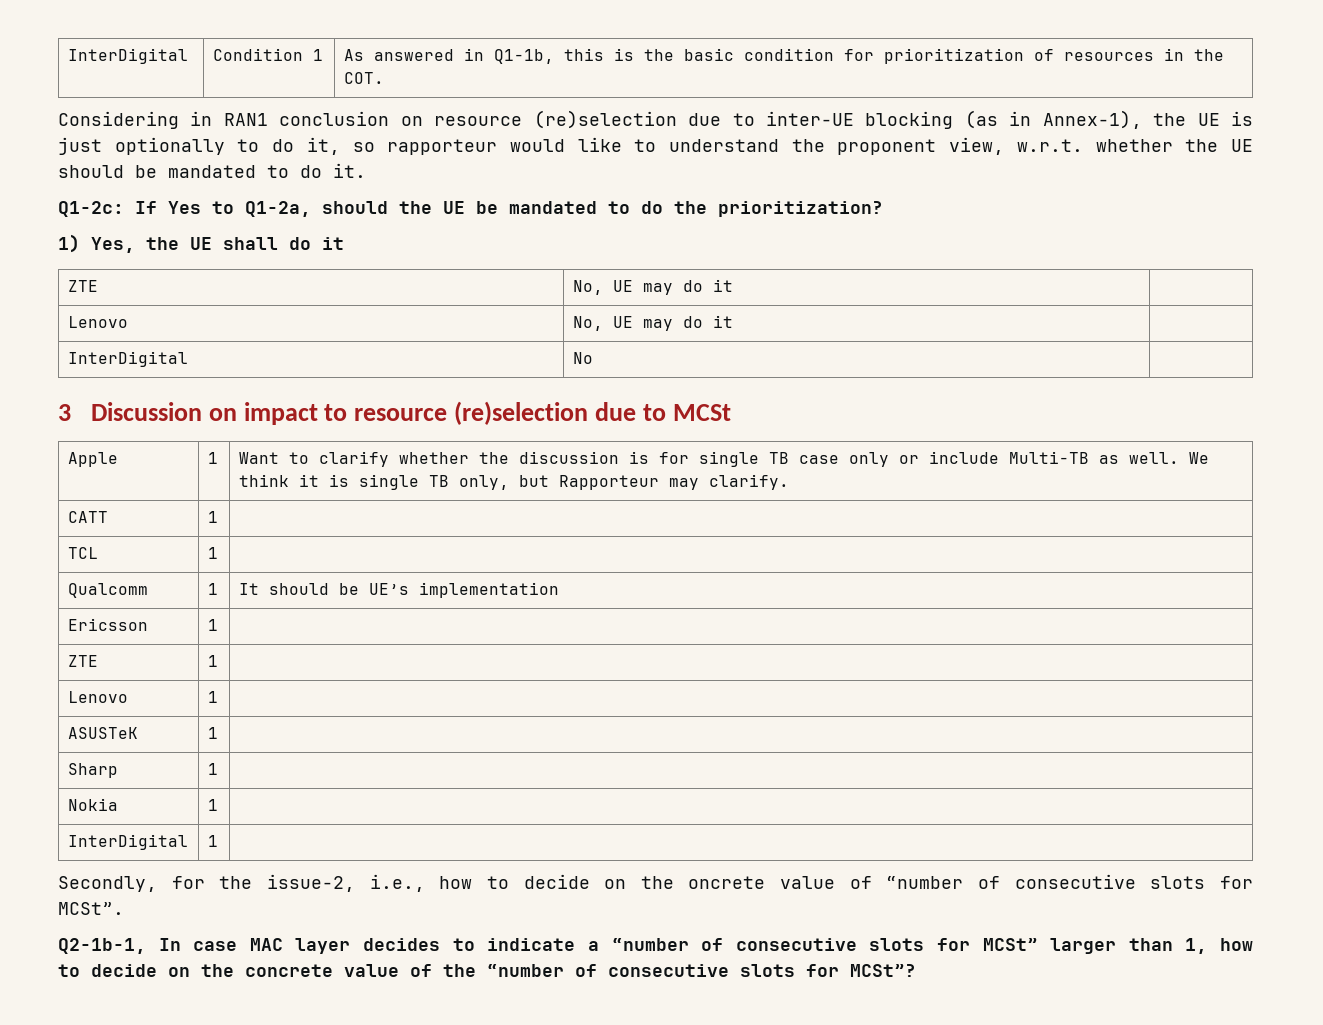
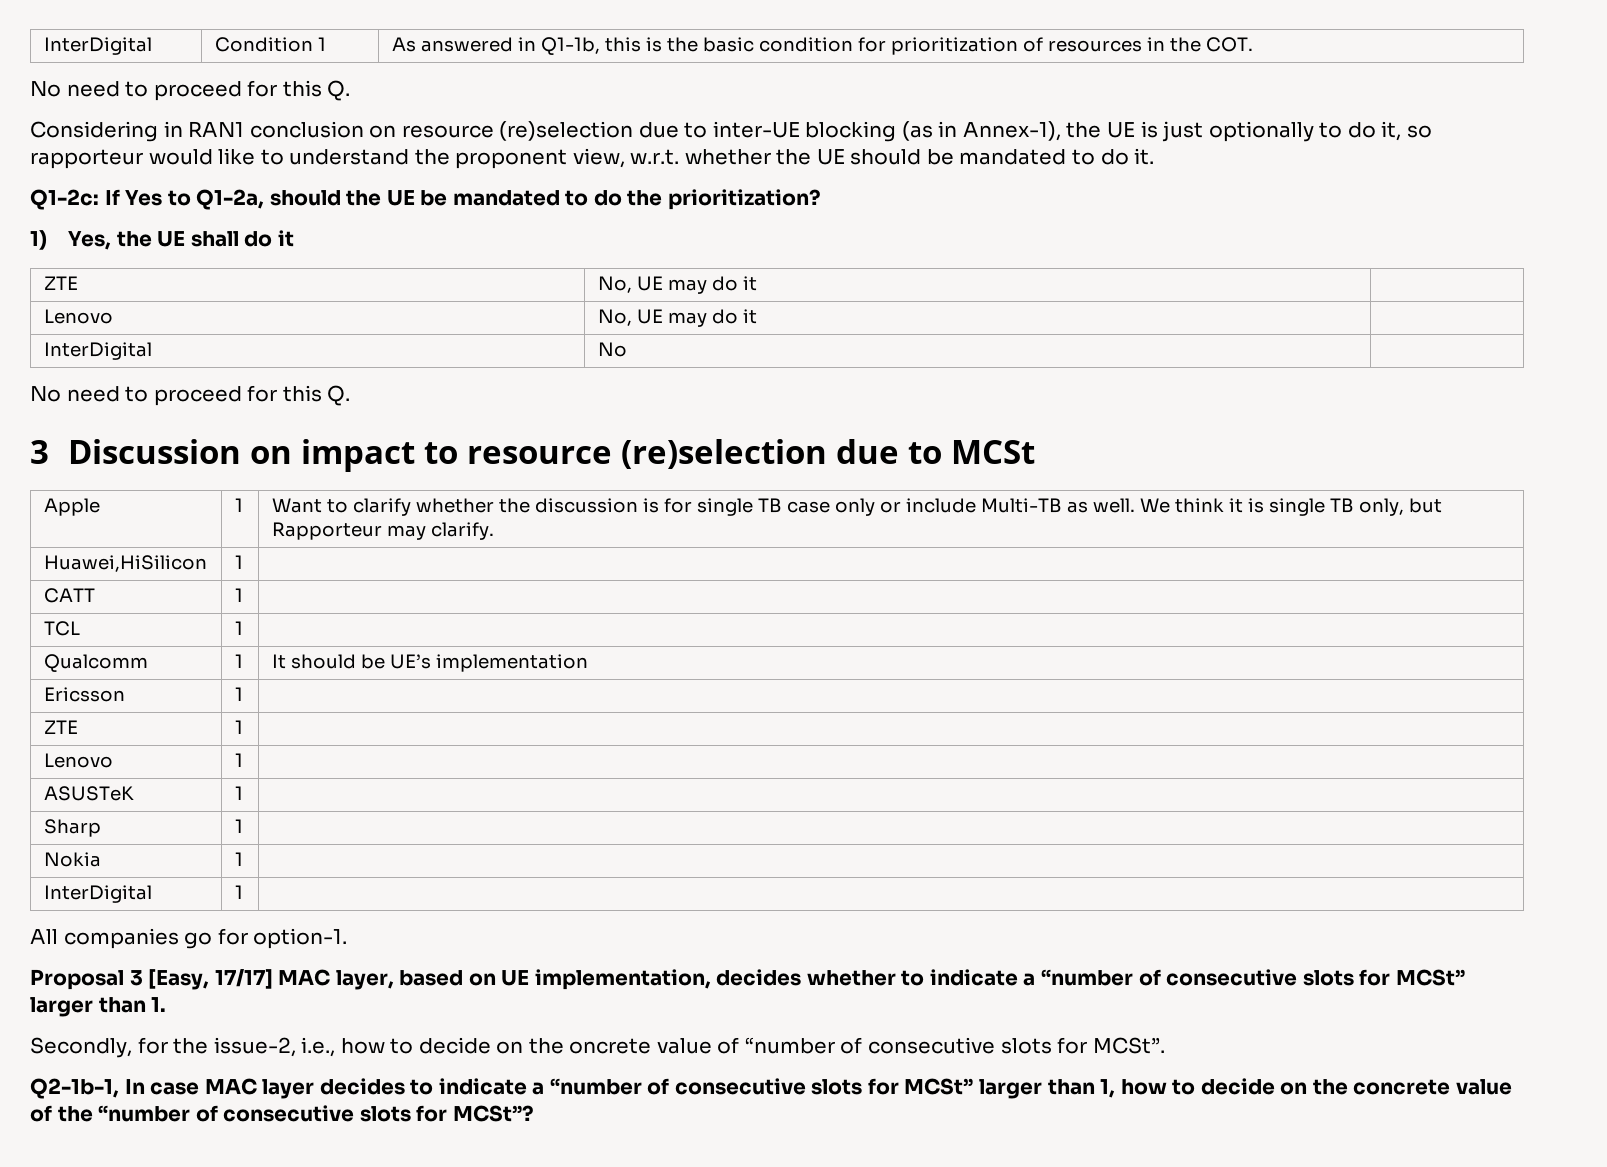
  InterDigital | Condition 1 | As answered in Q1-1b, this is the basic condition for prioritization of resources in the COT.
+ No need to proceed for this Q.
  InterDigital | No |
+ No need to proceed for this Q.
+ Huawei,HiSilicon | 1 |
+ All companies go for option-1.
+ Proposal 3 [Easy, 17/17] MAC layer, based on UE implementation, decides whether to indicate a “number of consecutive slots for MCSt” larger than 1.

